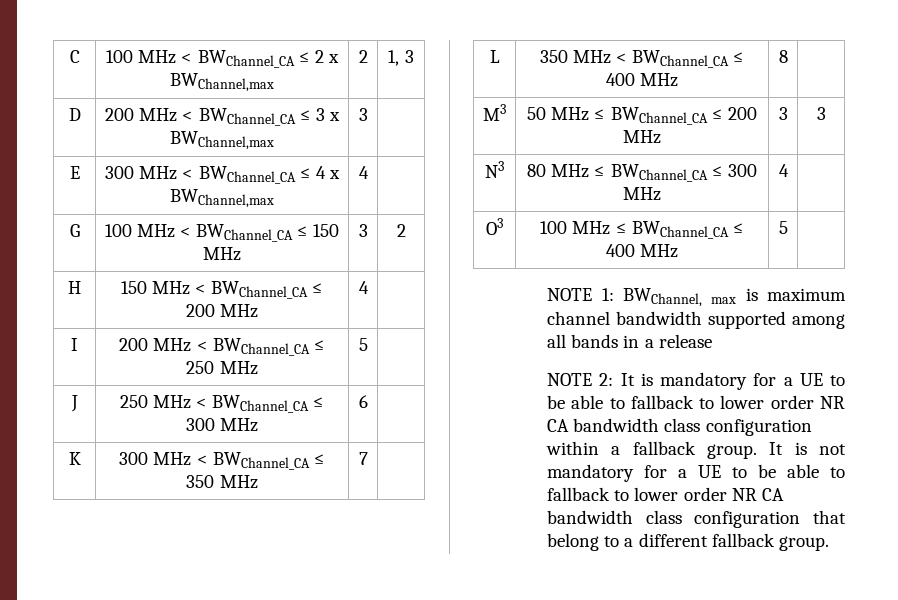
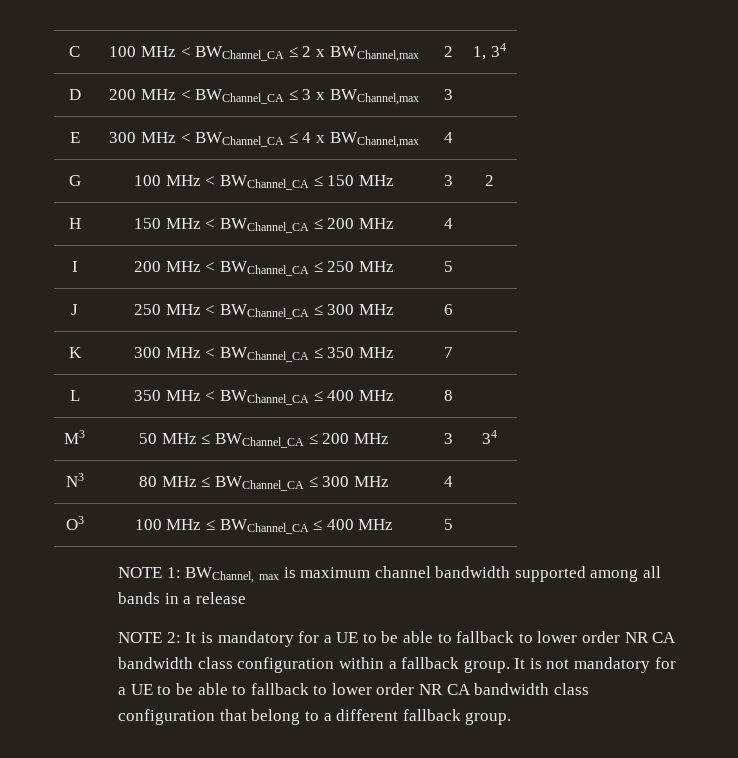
- C | 100 MHz < BWChannel_CA ≤ 2 x BWChannel,max | 2 | 1, 3
+ C | 100 MHz < BWChannel_CA ≤ 2 x BWChannel,max | 2 | 1, 34
- M3 | 50 MHz ≤ BWChannel_CA ≤ 200 MHz | 3 | 3
+ M3 | 50 MHz ≤ BWChannel_CA ≤ 200 MHz | 3 | 34

